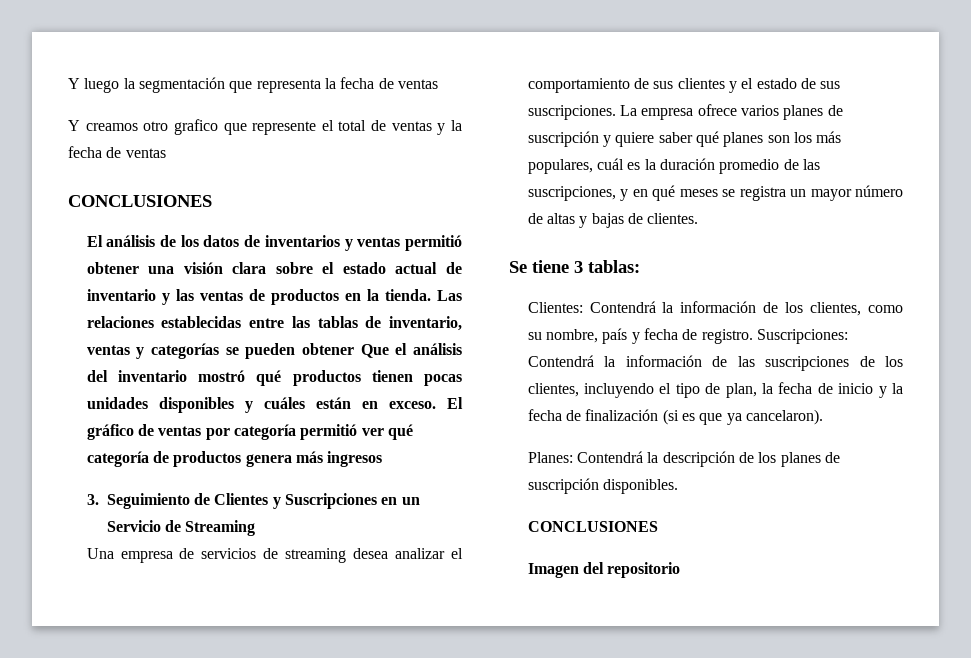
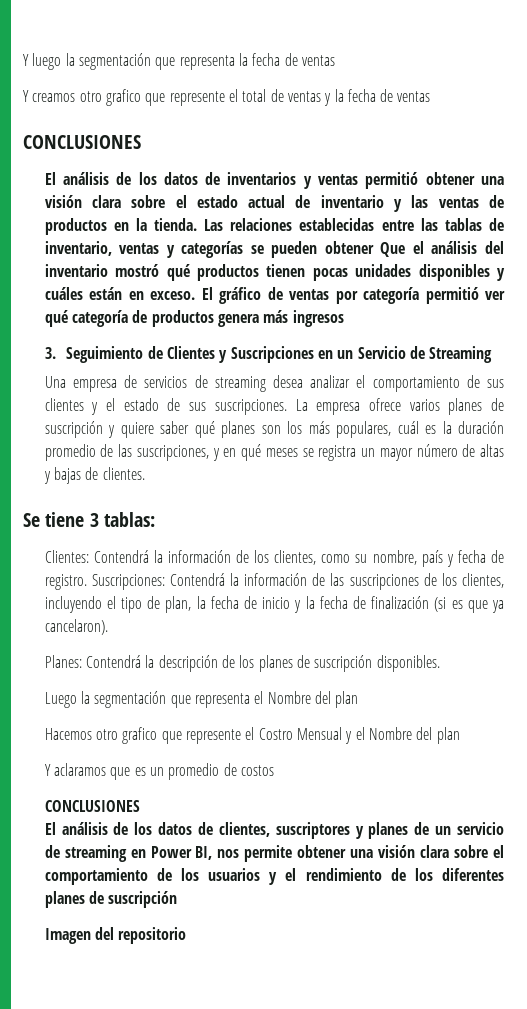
  Planes: Contendrá la descripción de los planes de suscripción disponibles.
+ Luego la segmentación que representa el Nombre del plan
+ Hacemos otro grafico que represente el Costro Mensual y el Nombre del plan
+ Y aclaramos que es un promedio de costos
  CONCLUSIONES
+ El análisis de los datos de clientes, suscriptores y planes de un servicio de streaming en Power BI, nos permite obtener una visión clara sobre el comportamiento de los usuarios y el rendimiento de los diferentes planes de suscripción

